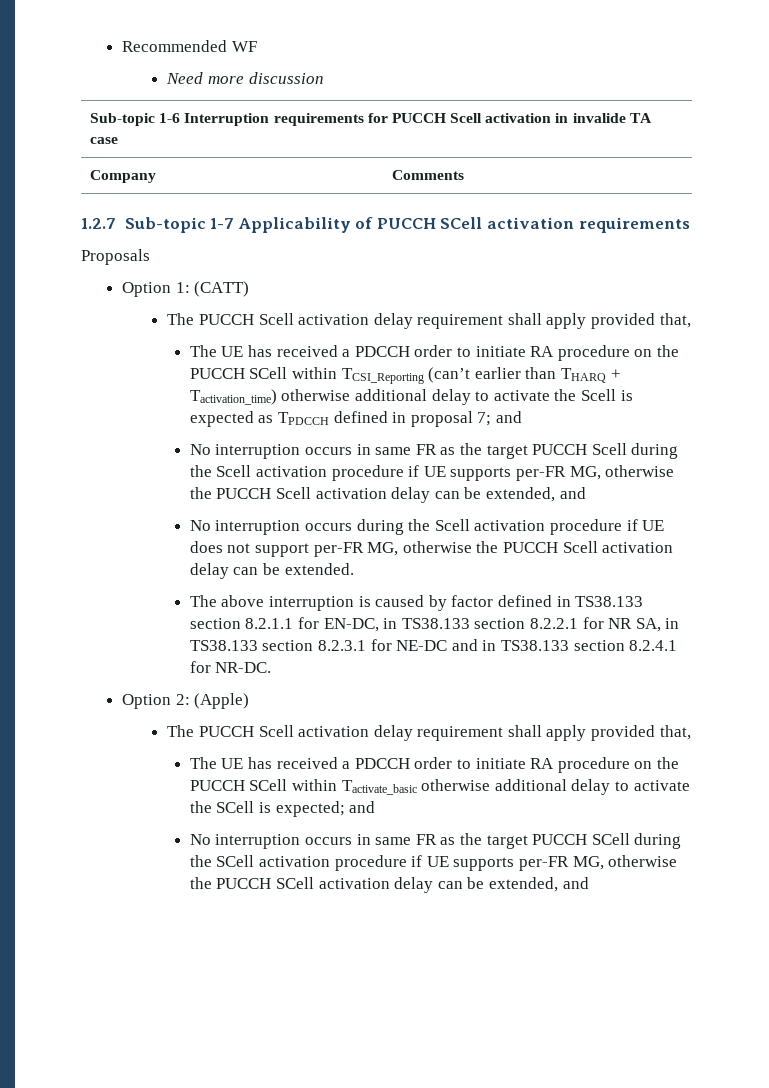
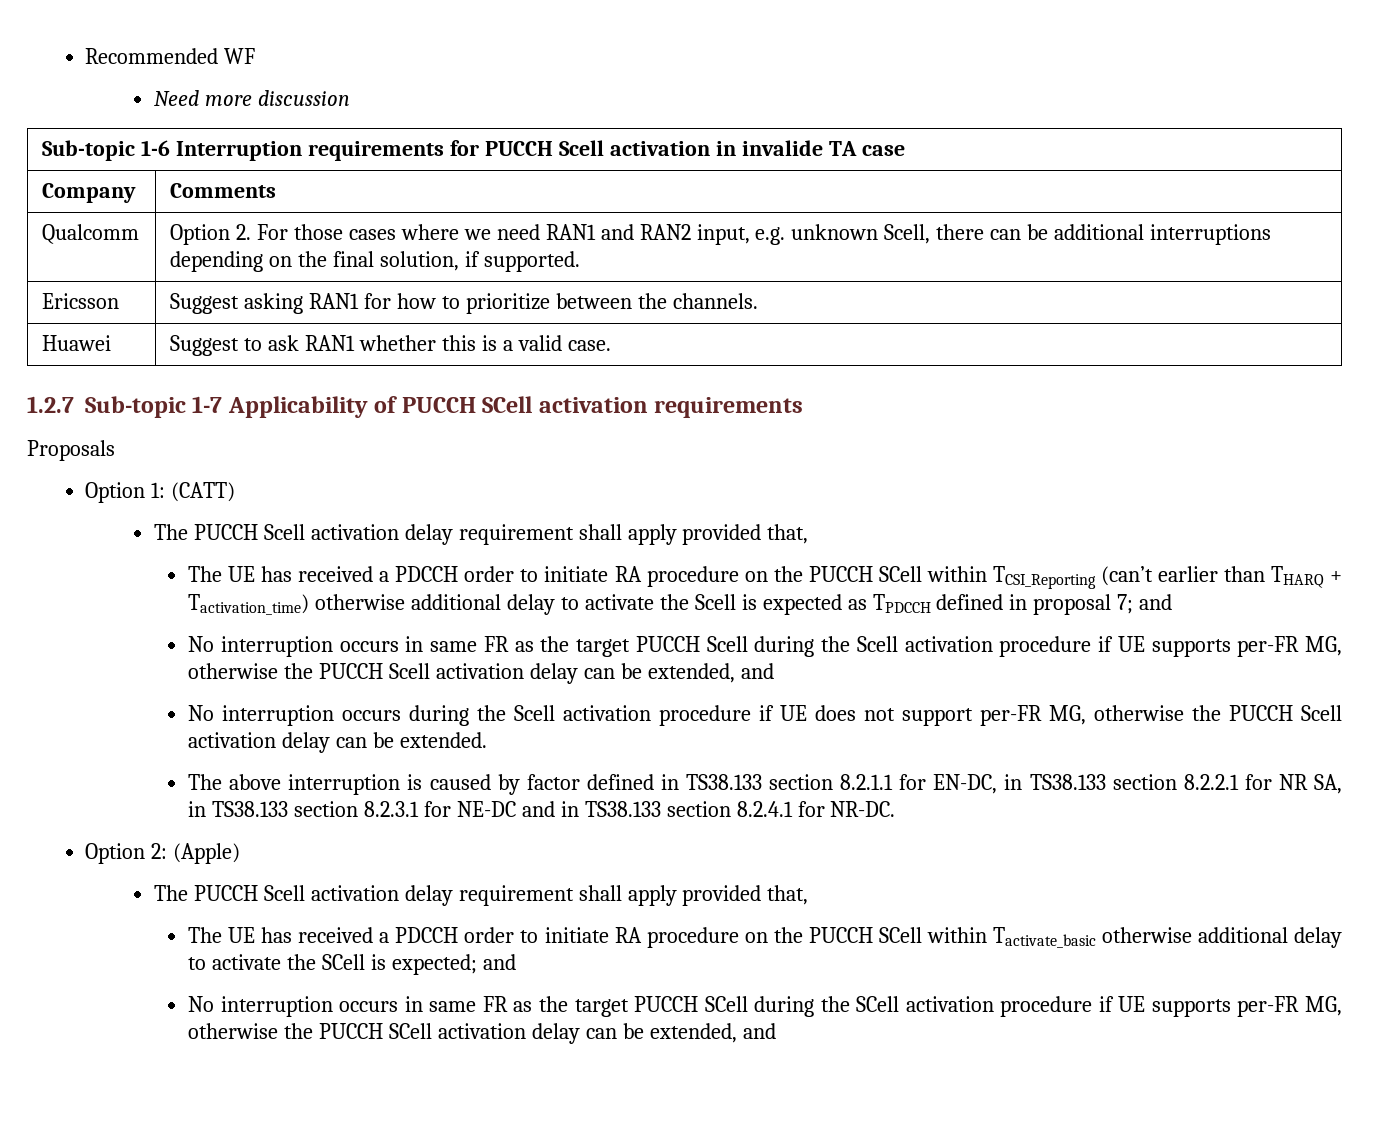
+ Qualcomm | Option 2. For those cases where we need RAN1 and RAN2 input, e.g. unknown Scell, there can be additional interruptions depending on the final solution, if supported.
+ Ericsson | Suggest asking RAN1 for how to prioritize between the channels.
+ Huawei | Suggest to ask RAN1 whether this is a valid case.

